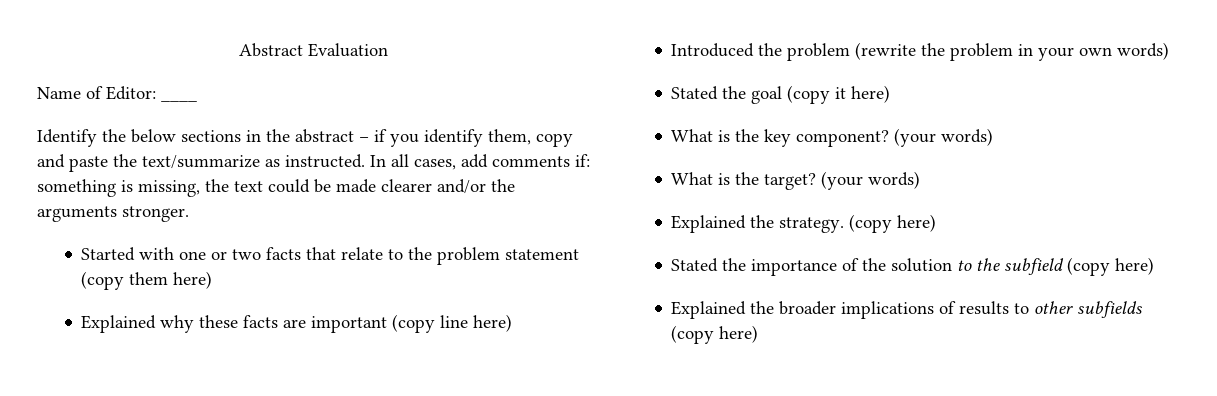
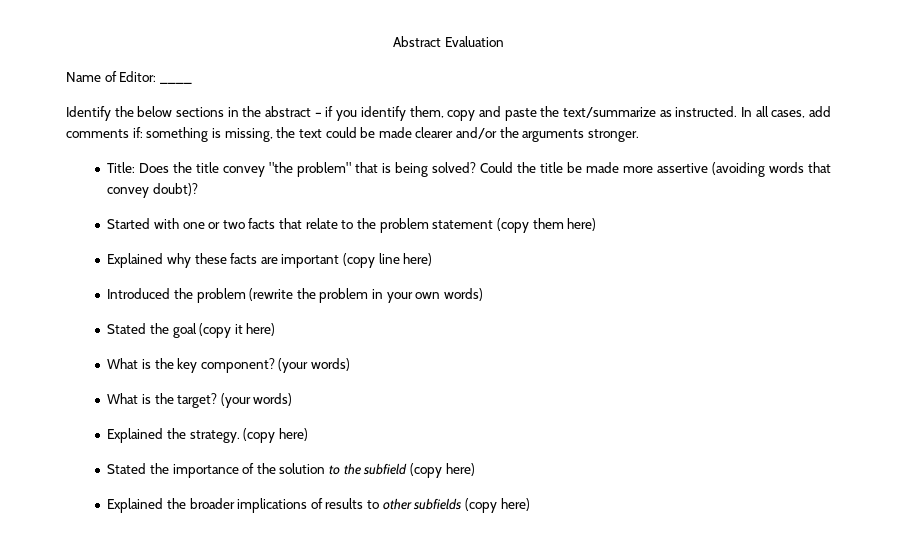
+ Title: Does the title convey "the problem" that is being solved? Could the title be made more assertive (avoiding words that convey doubt)?

